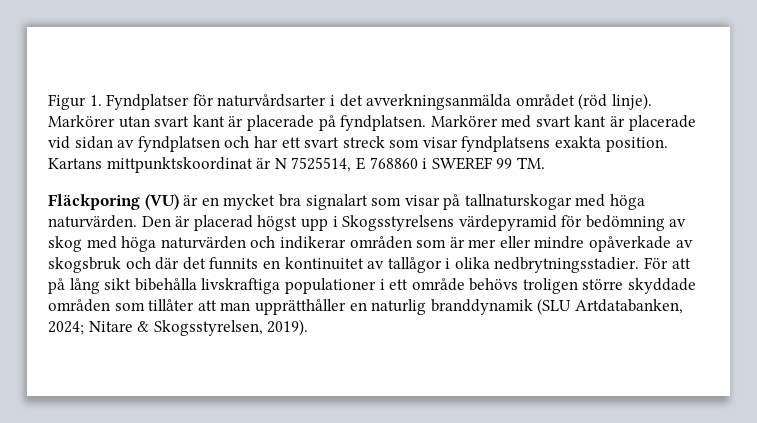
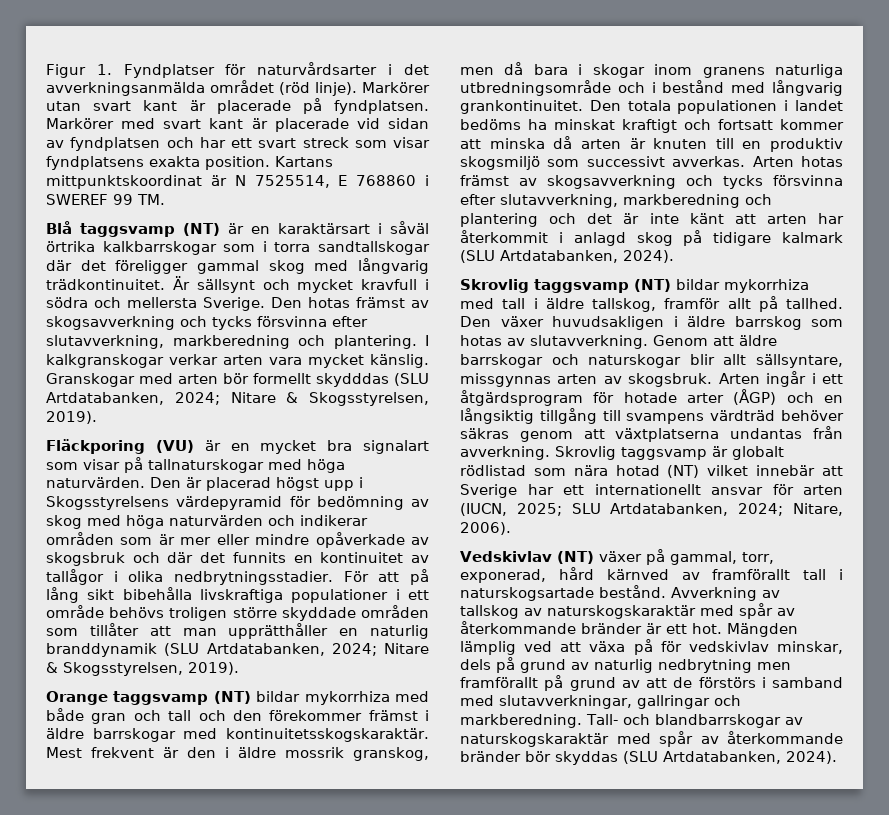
+ Blå taggsvamp (NT) är en karaktärsart i såväl örtrika kalkbarrskogar som i torra sandtallskogar där det föreligger gammal skog med långvarig trädkontinuitet. Är sällsynt och mycket kravfull i södra och mellersta Sverige. Den hotas främst av skogsavverkning och tycks försvinna efter slutavverkning, markberedning och plantering. I kalkgranskogar verkar arten vara mycket känslig. Granskogar med arten bör formellt skydddas (SLU Artdatabanken, 2024; Nitare & Skogsstyrelsen, 2019).
+ Orange taggsvamp (NT) bildar mykorrhiza med både gran och tall och den förekommer främst i äldre barrskogar med kontinuitetsskogskaraktär. Mest frekvent är den i äldre mossrik granskog, men då bara i skogar inom granens naturliga utbredningsområde och i bestånd med långvarig grankontinuitet. Den totala populationen i landet bedöms ha minskat kraftigt och fortsatt kommer att minska då arten är knuten till en produktiv skogsmiljö som successivt avverkas. Arten hotas främst av skogsavverkning och tycks försvinna efter slutavverkning, markberedning och plantering och det är inte känt att arten har återkommit i anlagd skog på tidigare kalmark (SLU Artdatabanken, 2024).
+ Skrovlig taggsvamp (NT) bildar mykorrhiza med tall i äldre tallskog, framför allt på tallhed. Den växer huvudsakligen i äldre barrskog som hotas av slutavverkning. Genom att äldre barrskogar och naturskogar blir allt sällsyntare, missgynnas arten av skogsbruk. Arten ingår i ett åtgärdsprogram för hotade arter (ÅGP) och en långsiktig tillgång till svampens värdträd behöver säkras genom att växtplatserna undantas från avverkning. Skrovlig taggsvamp är globalt rödlistad som nära hotad (NT) vilket innebär att Sverige har ett internationellt ansvar för arten (IUCN, 2025; SLU Artdatabanken, 2024; Nitare, 2006).
+ Vedskivlav (NT) växer på gammal, torr, exponerad, hård kärnved av framförallt tall i naturskogsartade bestånd. Avverkning av tallskog av naturskogskaraktär med spår av återkommande bränder är ett hot. Mängden lämplig ved att växa på för vedskivlav minskar, dels på grund av naturlig nedbrytning men framförallt på grund av att de förstörs i samband med slutavverkningar, gallringar och markberedning. Tall- och blandbarrskogar av naturskogskaraktär med spår av återkommande bränder bör skyddas (SLU Artdatabanken, 2024).

